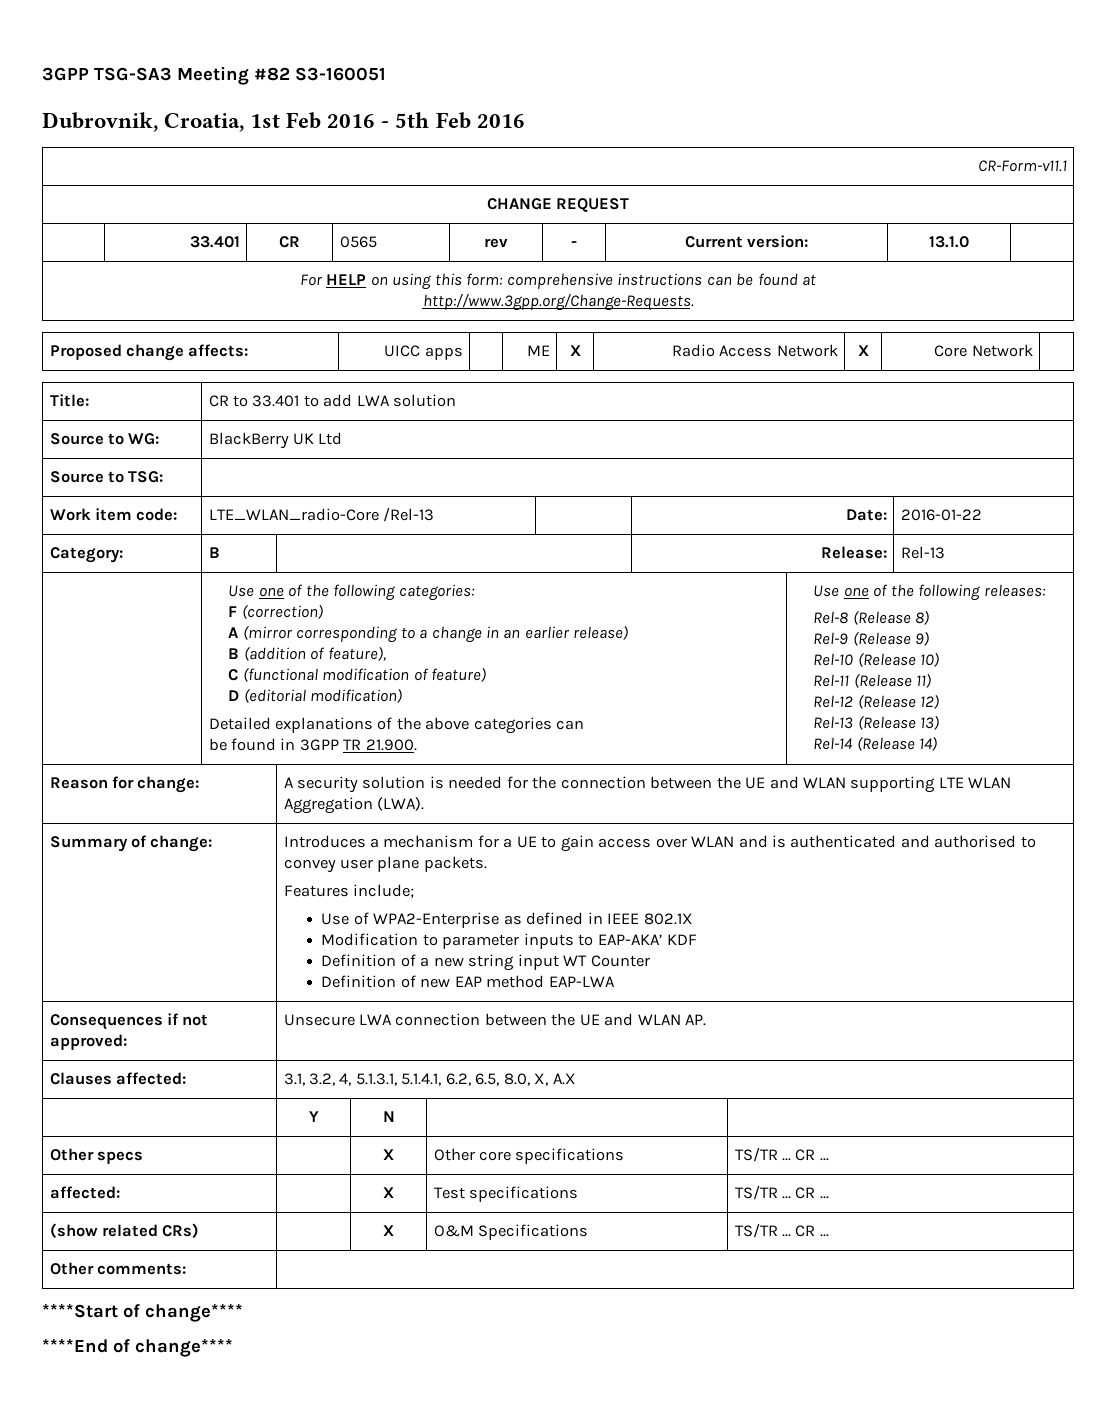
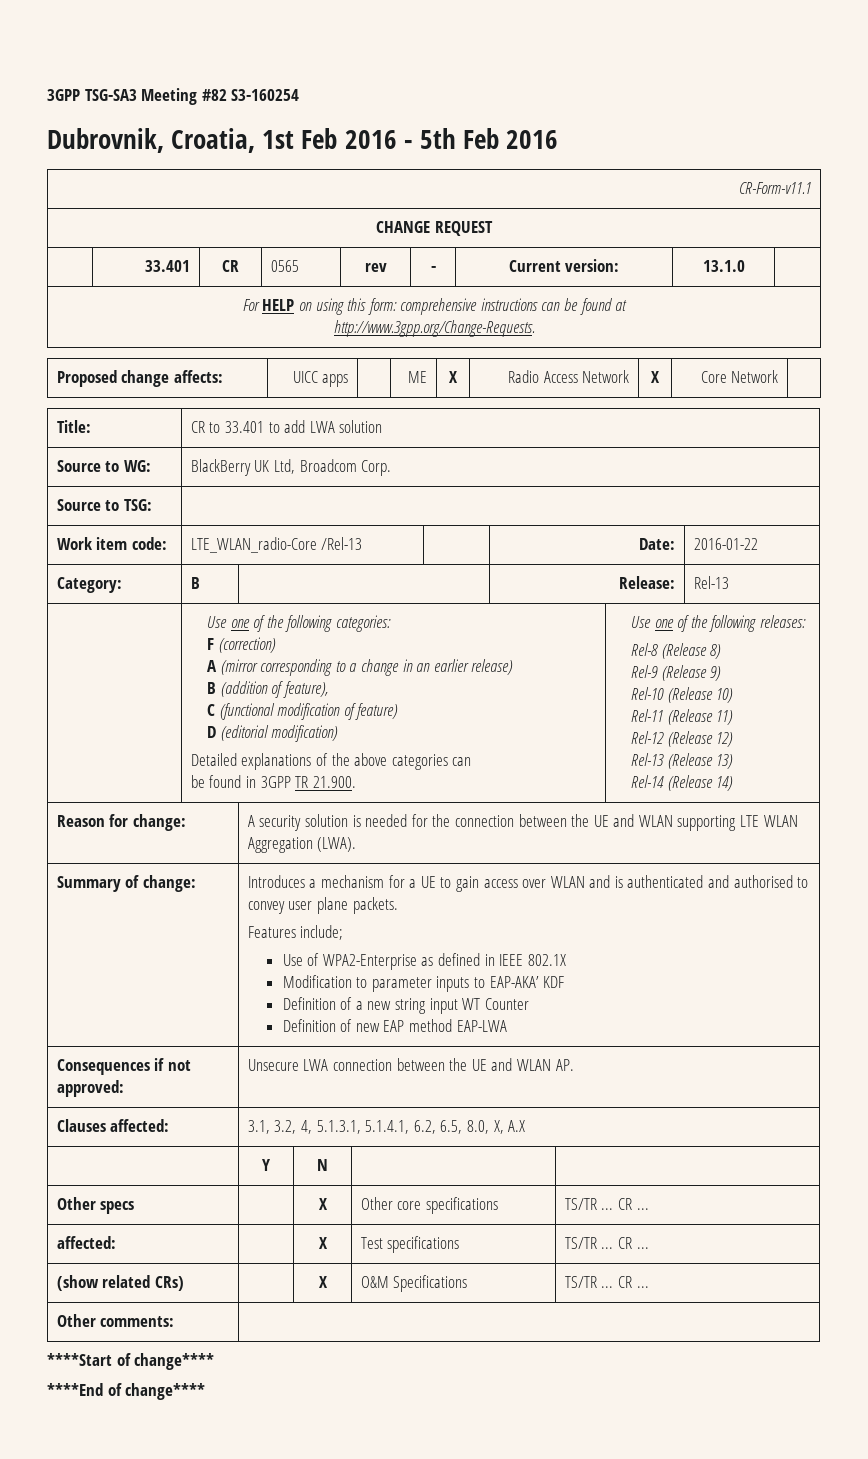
- 3GPP TSG-SA3 Meeting #82 S3-160051
+ 3GPP TSG-SA3 Meeting #82 S3-160254
- Source to WG: | BlackBerry UK Ltd
+ Source to WG: | BlackBerry UK Ltd, Broadcom Corp.

